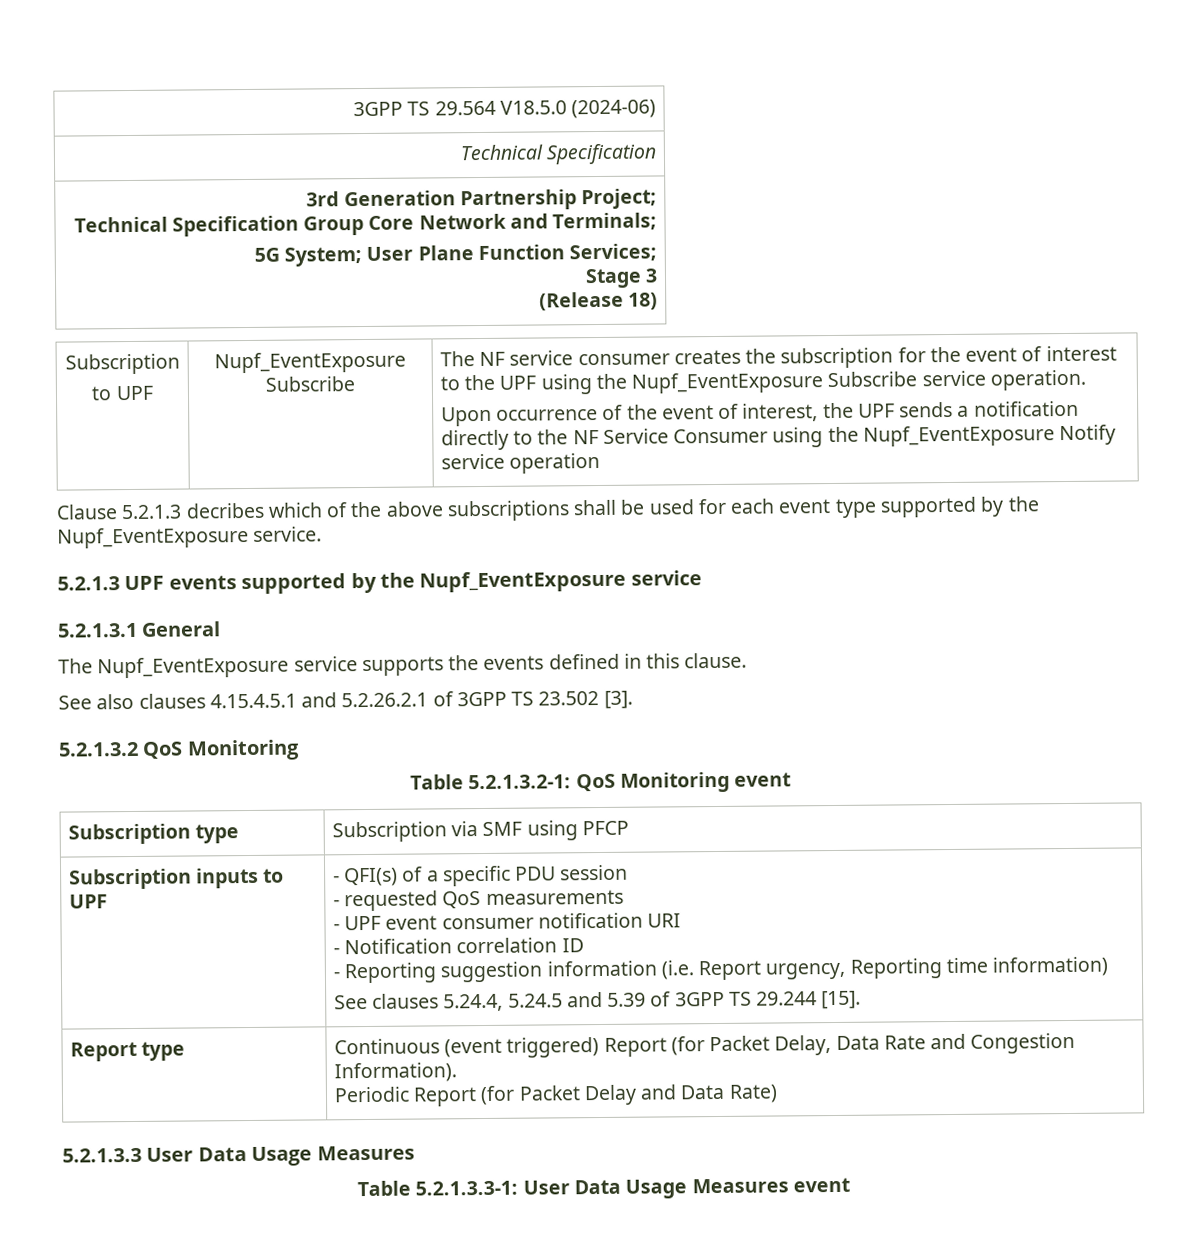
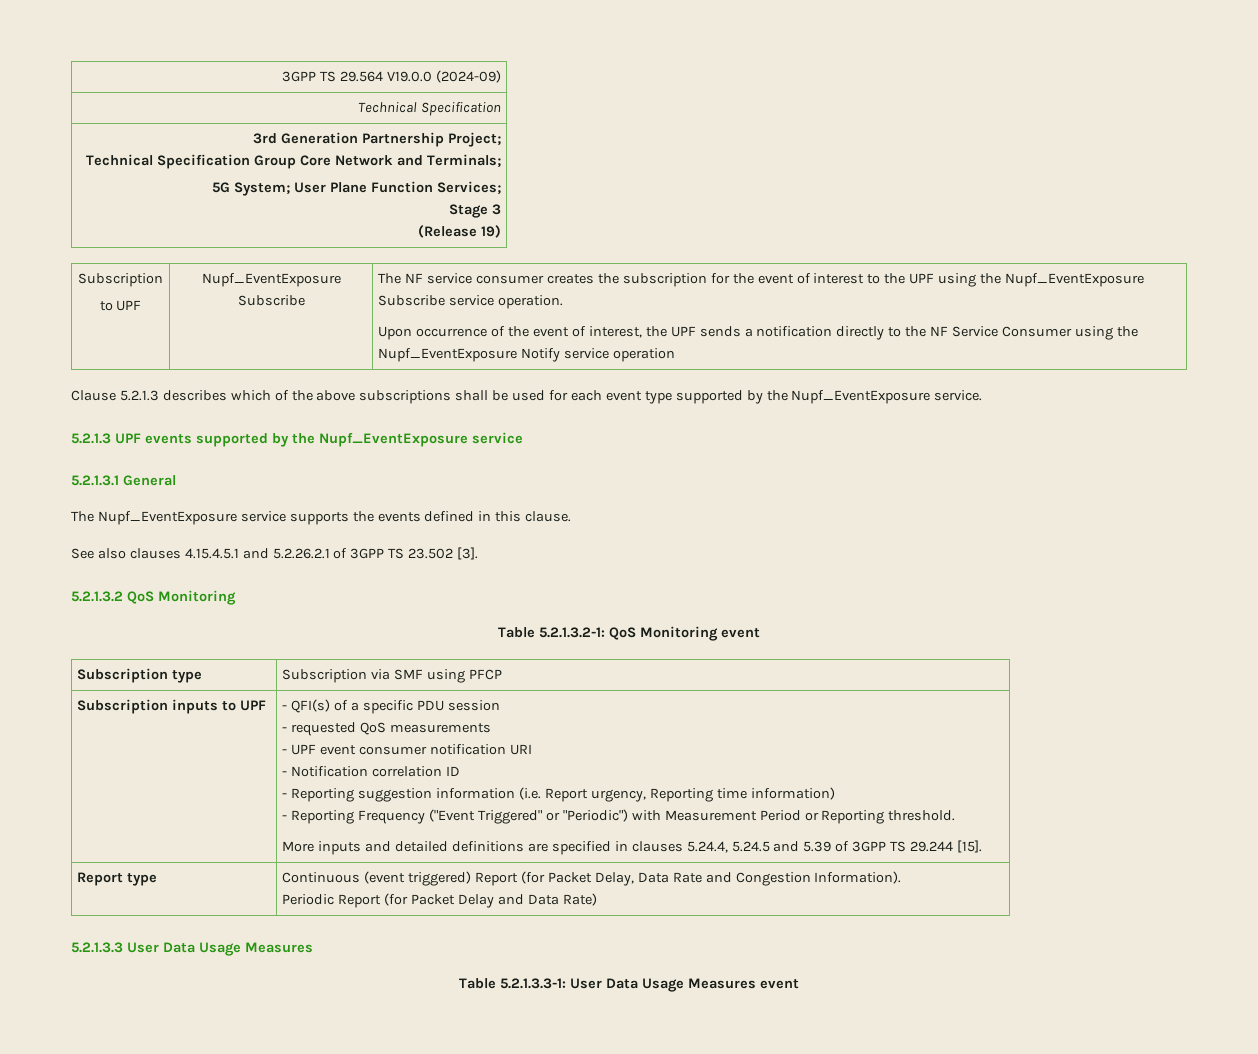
- 3GPP TS 29.564 V18.5.0 (2024-06)
+ 3GPP TS 29.564 V19.0.0 (2024-09)
  3rd Generation Partnership Project;
  Technical Specification Group Core Network and Terminals;
  5G System; User Plane Function Services;
  Stage 3
- (Release 18)
+ (Release 19)
- Clause 5.2.1.3 decribes which of the above subscriptions shall be used for each event type supported by the Nupf_EventExposure service.
+ Clause 5.2.1.3 describes which of the above subscriptions shall be used for each event type supported by the Nupf_EventExposure service.
- See clauses 5.24.4, 5.24.5 and 5.39 of 3GPP TS 29.244 [15].
+ - Reporting Frequency ("Event Triggered" or "Periodic") with Measurement Period or Reporting threshold.
+ More inputs and detailed definitions are specified in clauses 5.24.4, 5.24.5 and 5.39 of 3GPP TS 29.244 [15].

